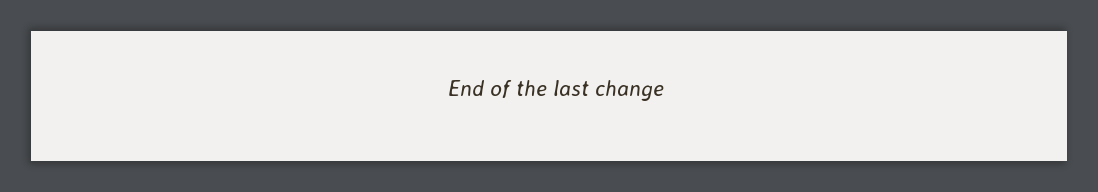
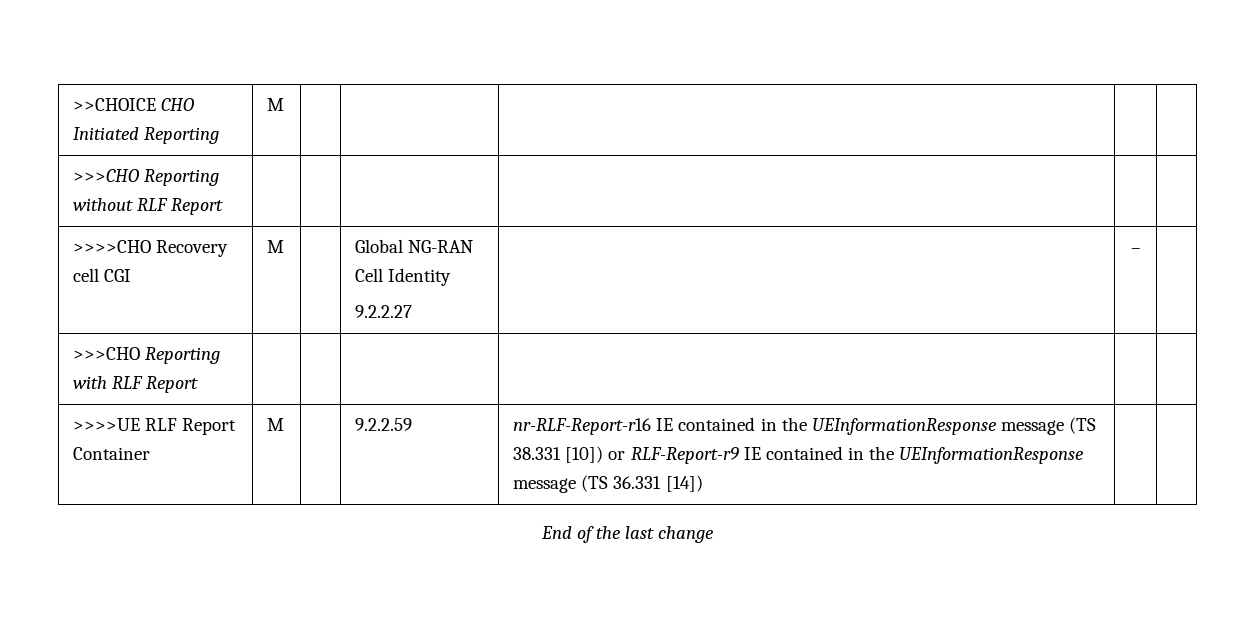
+ >>CHOICE CHO Initiated Reporting | M | | | | |
+ >>>CHO Reporting without RLF Report | | | | | |
+ >>>>CHO Recovery cell CGI | M | | Global NG-RAN Cell Identity
+ 9.2.2.27 | | – |
+ >>>CHO Reporting with RLF Report | | | | | |
+ >>>>UE RLF Report Container | M | | 9.2.2.59 | nr-RLF-Report-r16 IE contained in the UEInformationResponse message (TS 38.331 [10]) or RLF-Report-r9 IE contained in the UEInformationResponse message (TS 36.331 [14]) | |

